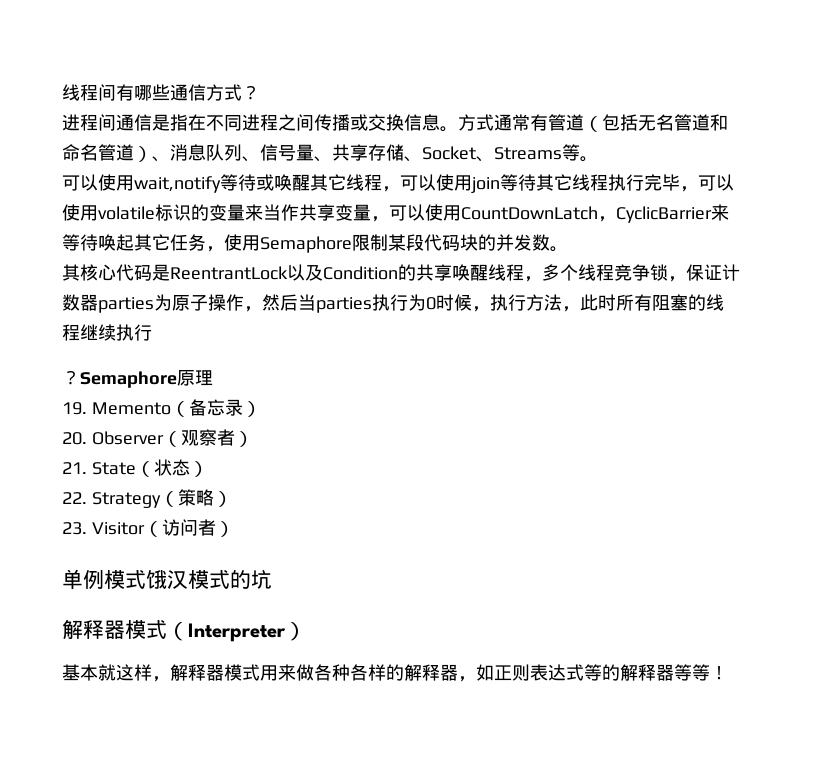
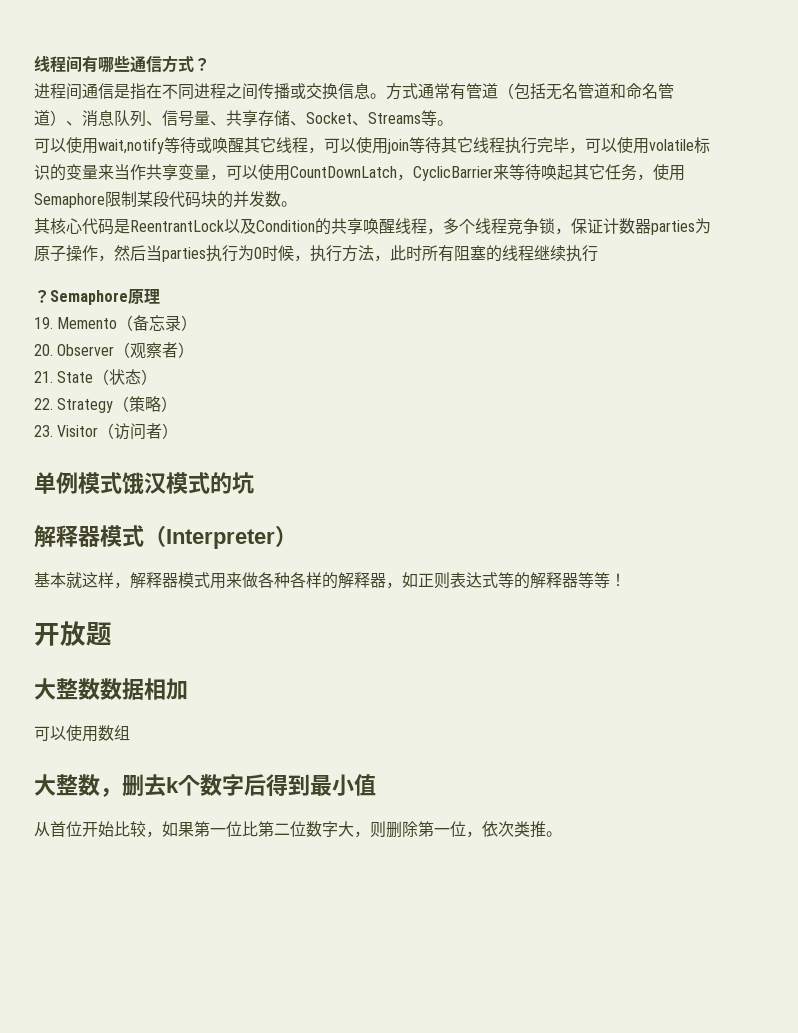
+ 开放题
+ 大整数数据相加
+ 可以使用数组
+ 大整数，删去k个数字后得到最小值
+ 从首位开始比较，如果第一位比第二位数字大，则删除第一位，依次类推。

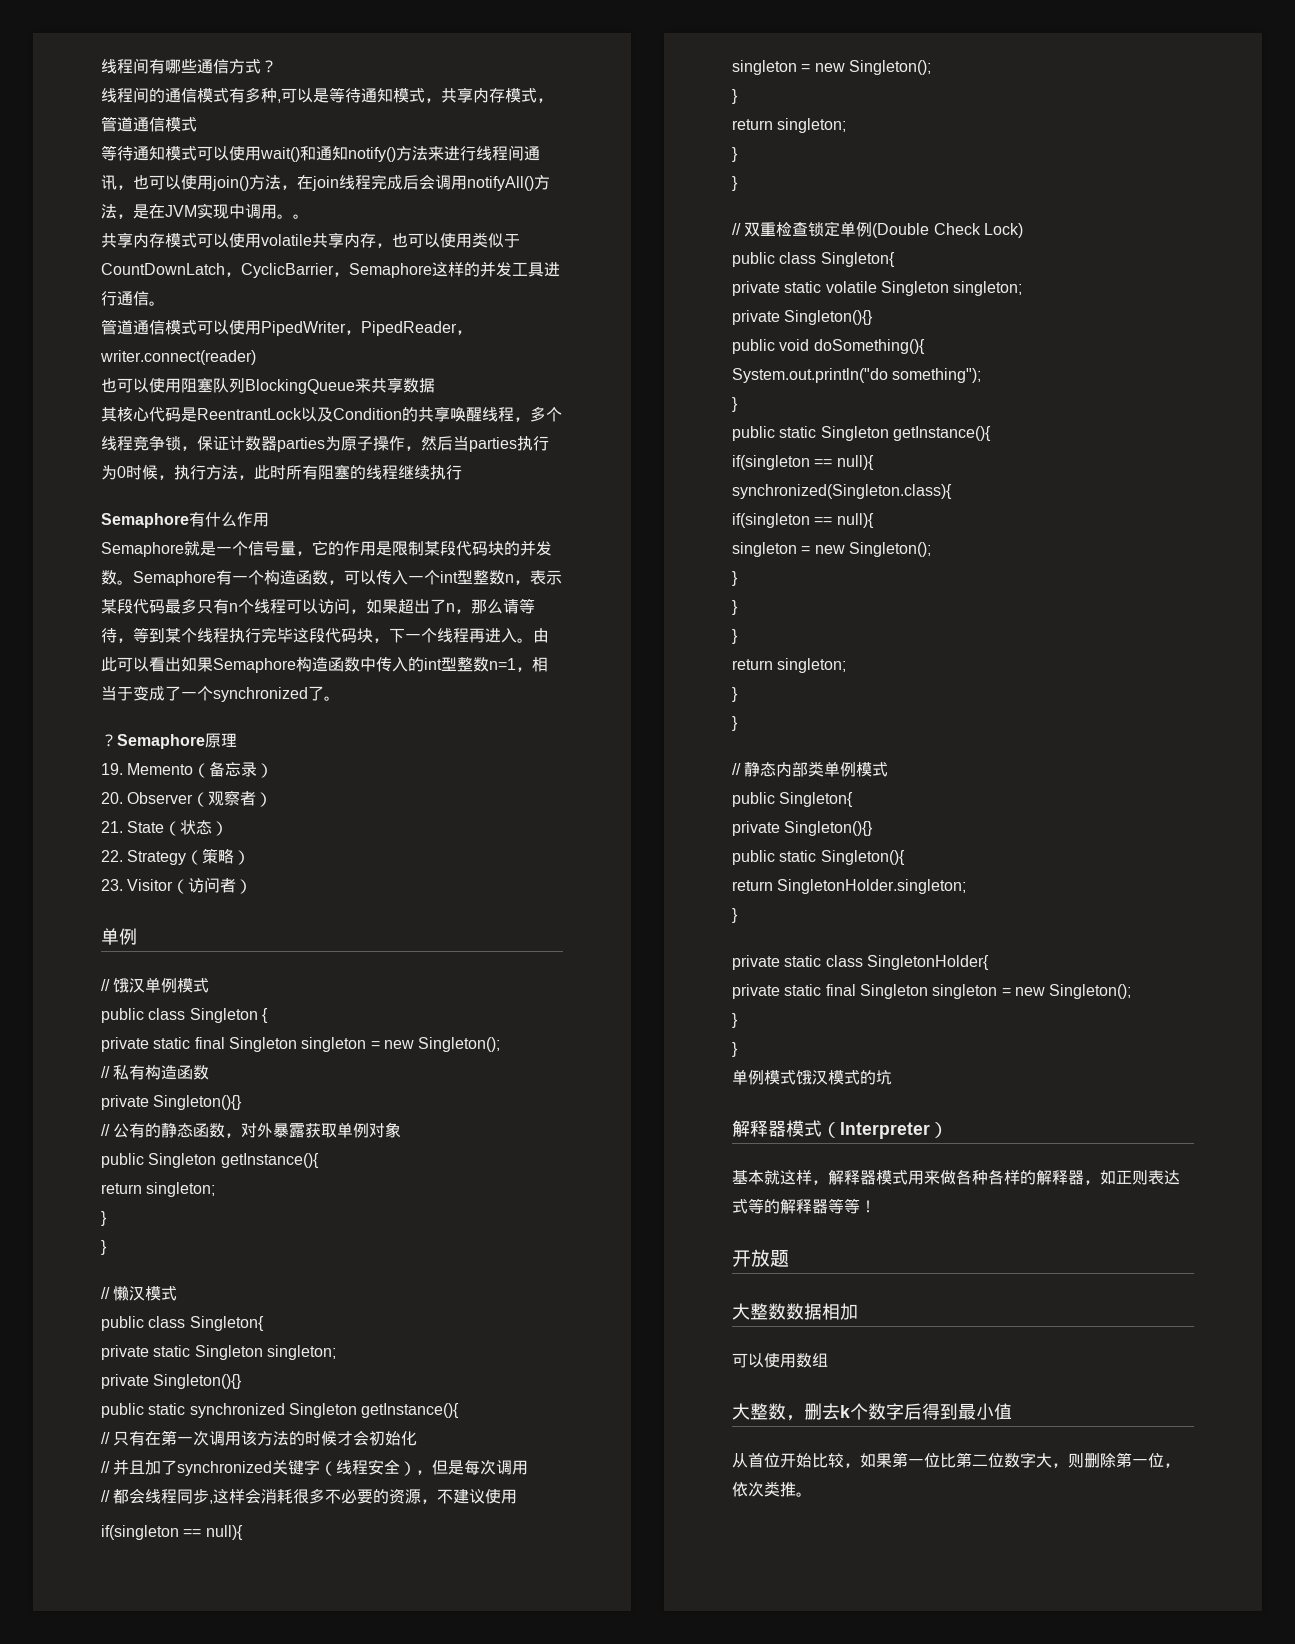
- 进程间通信是指在不同进程之间传播或交换信息。方式通常有管道（包括无名管道和命名管道）、消息队列、信号量、共享存储、Socket、Streams等。
- 可以使用wait,notify等待或唤醒其它线程，可以使用join等待其它线程执行完毕，可以使用volatile标识的变量来当作共享变量，可以使用CountDownLatch，CyclicBarrier来等待唤起其它任务，使用Semaphore限制某段代码块的并发数。
+ 线程间的通信模式有多种,可以是等待通知模式，共享内存模式，管道通信模式
+ 等待通知模式可以使用wait()和通知notify()方法来进行线程间通讯，也可以使用join()方法，在join线程完成后会调用notifyAll()方法，是在JVM实现中调用。。
+ 共享内存模式可以使用volatile共享内存，也可以使用类似于CountDownLatch，CyclicBarrier，Semaphore这样的并发工具进行通信。
+ 管道通信模式可以使用PipedWriter，PipedReader，writer.connect(reader)
+ 也可以使用阻塞队列BlockingQueue来共享数据
+ Semaphore有什么作用
+ Semaphore就是一个信号量，它的作用是限制某段代码块的并发数。Semaphore有一个构造函数，可以传入一个int型整数n，表示某段代码最多只有n个线程可以访问，如果超出了n，那么请等待，等到某个线程执行完毕这段代码块，下一个线程再进入。由此可以看出如果Semaphore构造函数中传入的int型整数n=1，相当于变成了一个synchronized了。
  23. Visitor（访问者）
+ 单例
+ // 饿汉单例模式
+ public class Singleton {
+ private static final Singleton singleton = new Singleton();
+ // 私有构造函数
+ private Singleton(){}
+ // 公有的静态函数，对外暴露获取单例对象
+ public Singleton getInstance(){
+ return singleton;
+ }
+ }
+ // 懒汉模式
+ public class Singleton{
+ private static Singleton singleton;
+ private Singleton(){}
+ public static synchronized Singleton getInstance(){
+ // 只有在第一次调用该方法的时候才会初始化
+ // 并且加了synchronized关键字（线程安全），但是每次调用
+ // 都会线程同步,这样会消耗很多不必要的资源，不建议使用
+ if(singleton == null){
+ singleton = new Singleton();
+ }
+ return singleton;
+ }
+ }
+ // 双重检查锁定单例(Double Check Lock)
+ public class Singleton{
+ private static volatile Singleton singleton;
+ private Singleton(){}
+ public void doSomething(){
+ System.out.println("do something");
+ }
+ public static Singleton getInstance(){
+ if(singleton == null){
+ synchronized(Singleton.class){
+ if(singleton == null){
+ singleton = new Singleton();
+ }
+ }
+ }
+ return singleton;
+ }
+ }
+ // 静态内部类单例模式
+ public Singleton{
+ private Singleton(){}
+ public static Singleton(){
+ return SingletonHolder.singleton;
+ }
+ private static class SingletonHolder{
+ private static final Singleton singleton = new Singleton();
+ }
+ }

